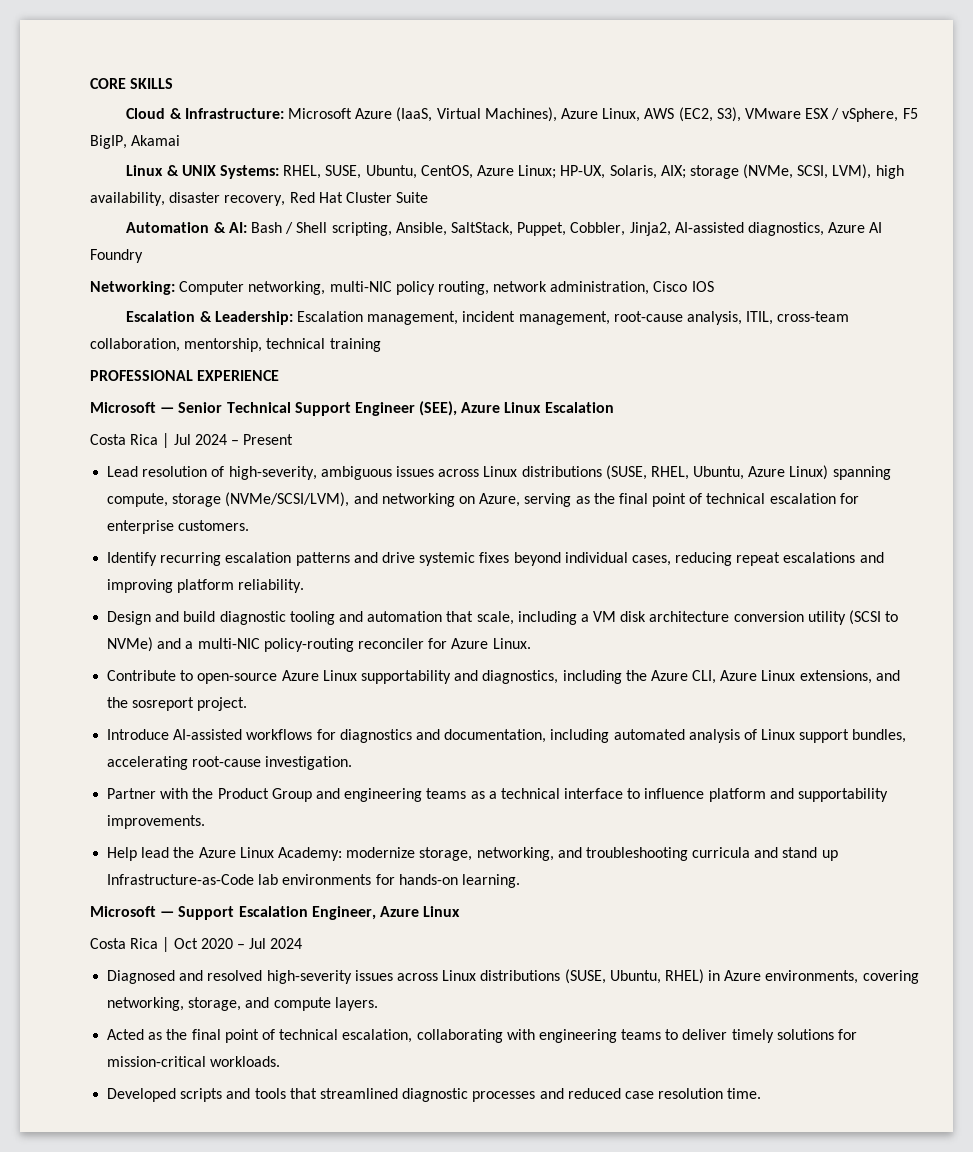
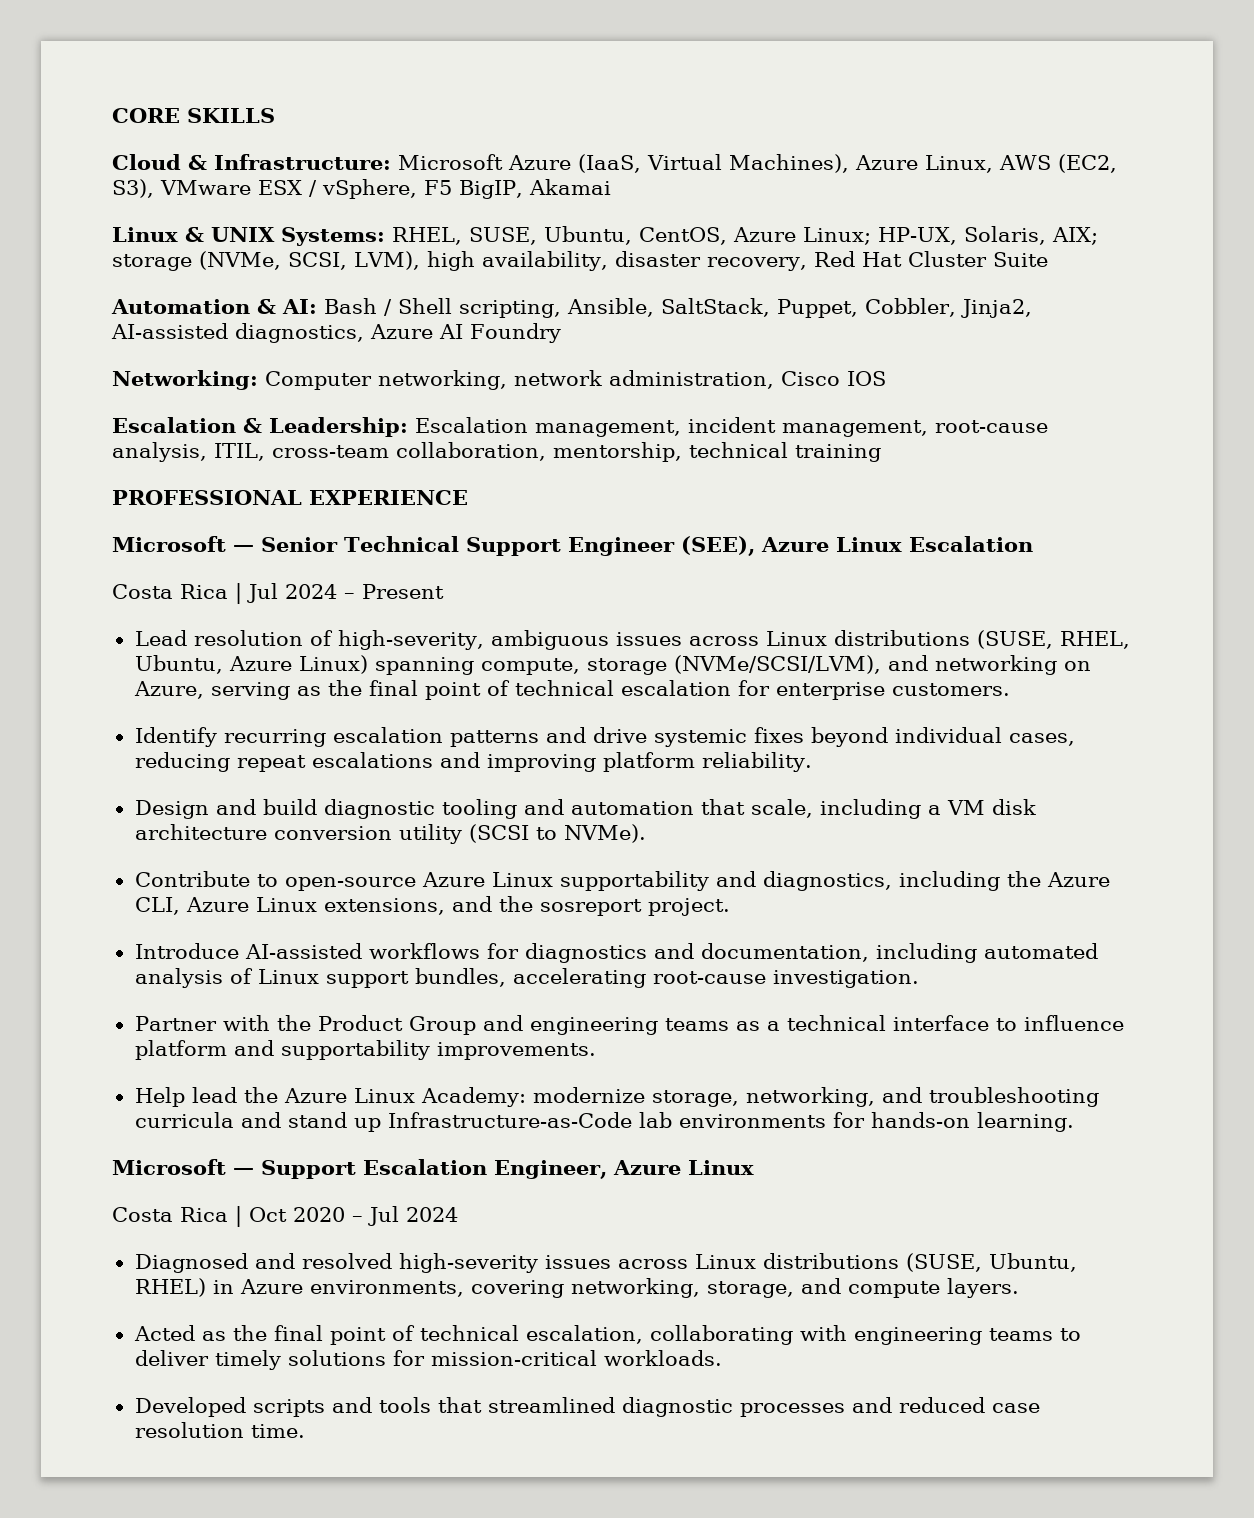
- Networking: Computer networking, multi-NIC policy routing, network administration, Cisco IOS
+ Networking: Computer networking, network administration, Cisco IOS
- Design and build diagnostic tooling and automation that scale, including a VM disk architecture conversion utility (SCSI to NVMe) and a multi-NIC policy-routing reconciler for Azure Linux.
+ Design and build diagnostic tooling and automation that scale, including a VM disk architecture conversion utility (SCSI to NVMe).

